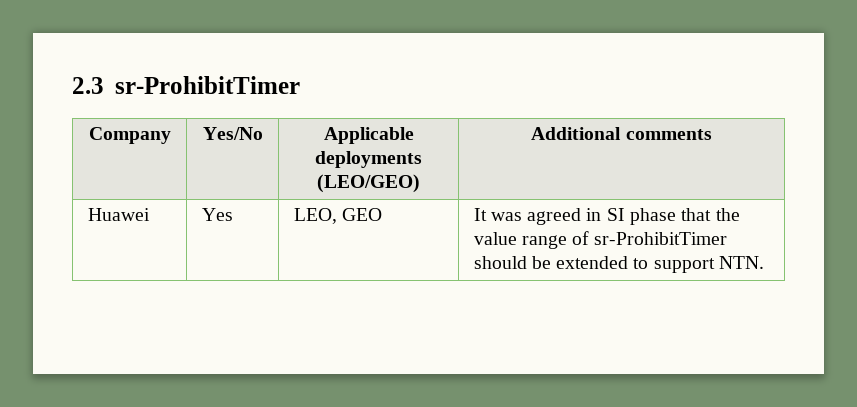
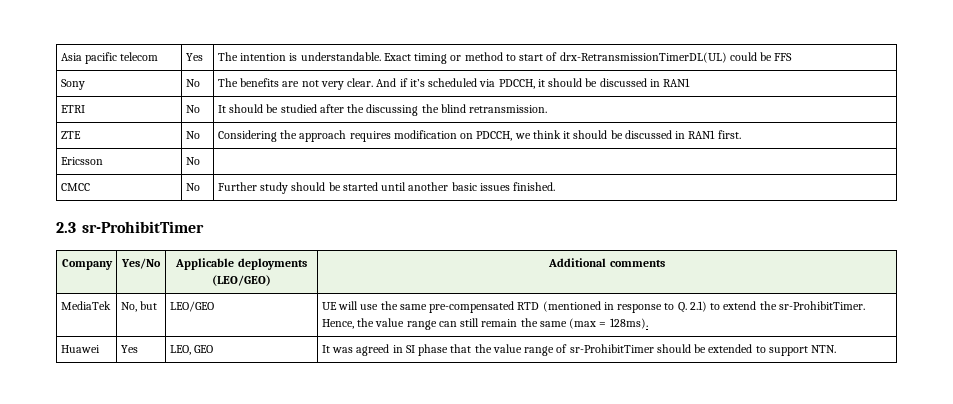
+ Asia pacific telecom | Yes | The intention is understandable. Exact timing or method to start of drx-RetransmissionTimerDL(UL) could be FFS
+ Sony | No | The benefits are not very clear. And if it’s scheduled via PDCCH, it should be discussed in RAN1
+ ETRI | No | It should be studied after the discussing the blind retransmission.
+ ZTE | No | Considering the approach requires modification on PDCCH, we think it should be discussed in RAN1 first.
+ Ericsson | No |
+ CMCC | No | Further study should be started until another basic issues finished.
+ MediaTek | No, but | LEO/GEO | UE will use the same pre-compensated RTD (mentioned in response to Q. 2.1) to extend the sr-ProhibitTimer. Hence, the value range can still remain the same (max = 128ms).

